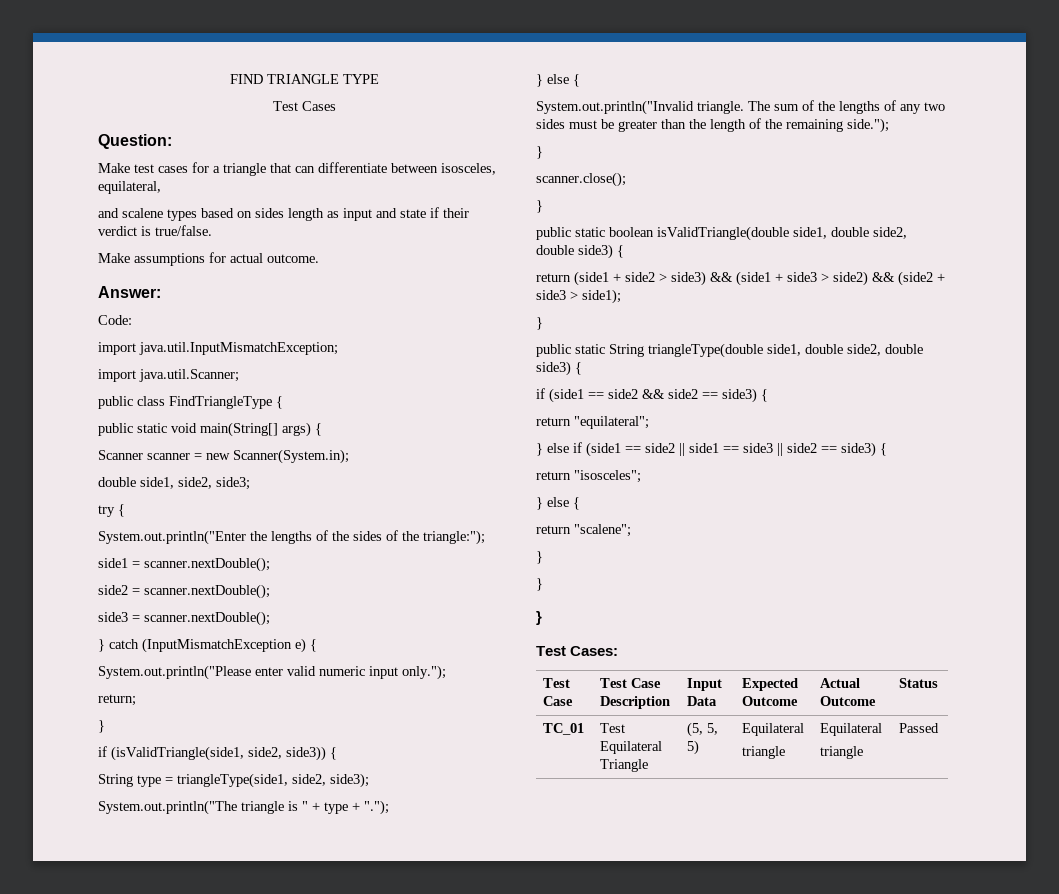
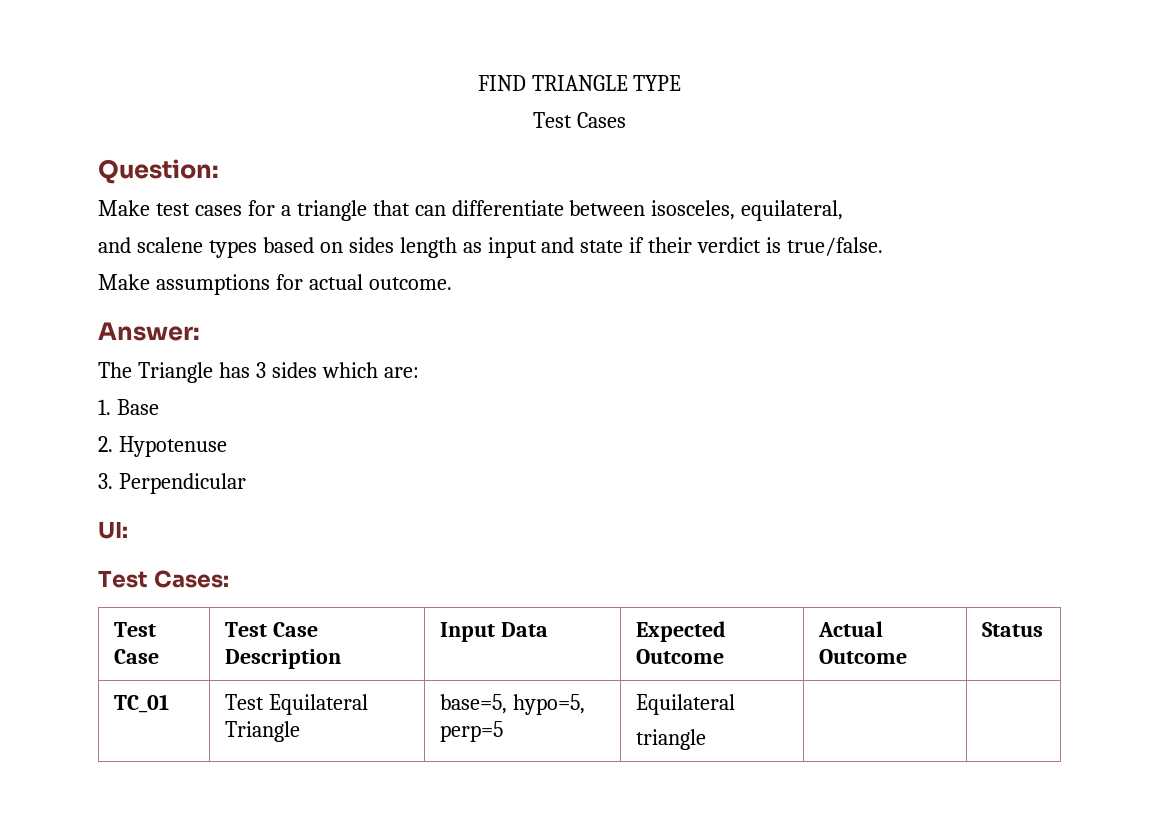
- Code:
- import java.util.InputMismatchException;
- import java.util.Scanner;
- public class FindTriangleType {
- public static void main(String[] args) {
- Scanner scanner = new Scanner(System.in);
- double side1, side2, side3;
- try {
- System.out.println("Enter the lengths of the sides of the triangle:");
- side1 = scanner.nextDouble();
- side2 = scanner.nextDouble();
- side3 = scanner.nextDouble();
- } catch (InputMismatchException e) {
- System.out.println("Please enter valid numeric input only.");
- return;
- }
- if (isValidTriangle(side1, side2, side3)) {
- String type = triangleType(side1, side2, side3);
- System.out.println("The triangle is " + type + ".");
- } else {
- System.out.println("Invalid triangle. The sum of the lengths of any two sides must be greater than the length of the remaining side.");
- }
- scanner.close();
- }
- public static boolean isValidTriangle(double side1, double side2, double side3) {
- return (side1 + side2 > side3) && (side1 + side3 > side2) && (side2 + side3 > side1);
- }
- public static String triangleType(double side1, double side2, double side3) {
- if (side1 == side2 && side2 == side3) {
- return "equilateral";
- } else if (side1 == side2 || side1 == side3 || side2 == side3) {
- return "isosceles";
- } else {
- return "scalene";
- }
- }
- }
+ The Triangle has 3 sides which are:
+ 1. Base
+ 2. Hypotenuse
+ 3. Perpendicular
+ UI:
- TC_01 | Test Equilateral Triangle | (5, 5, 5) | Equilateral
- triangle | Equilateral
- triangle | Passed
+ TC_01 | Test Equilateral Triangle | base=5, hypo=5, perp=5 | Equilateral
+ triangle | |

